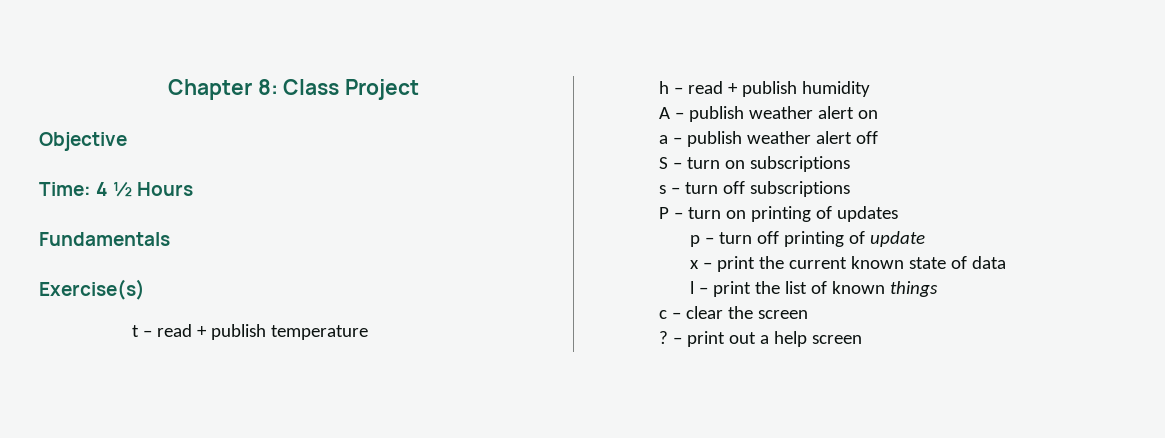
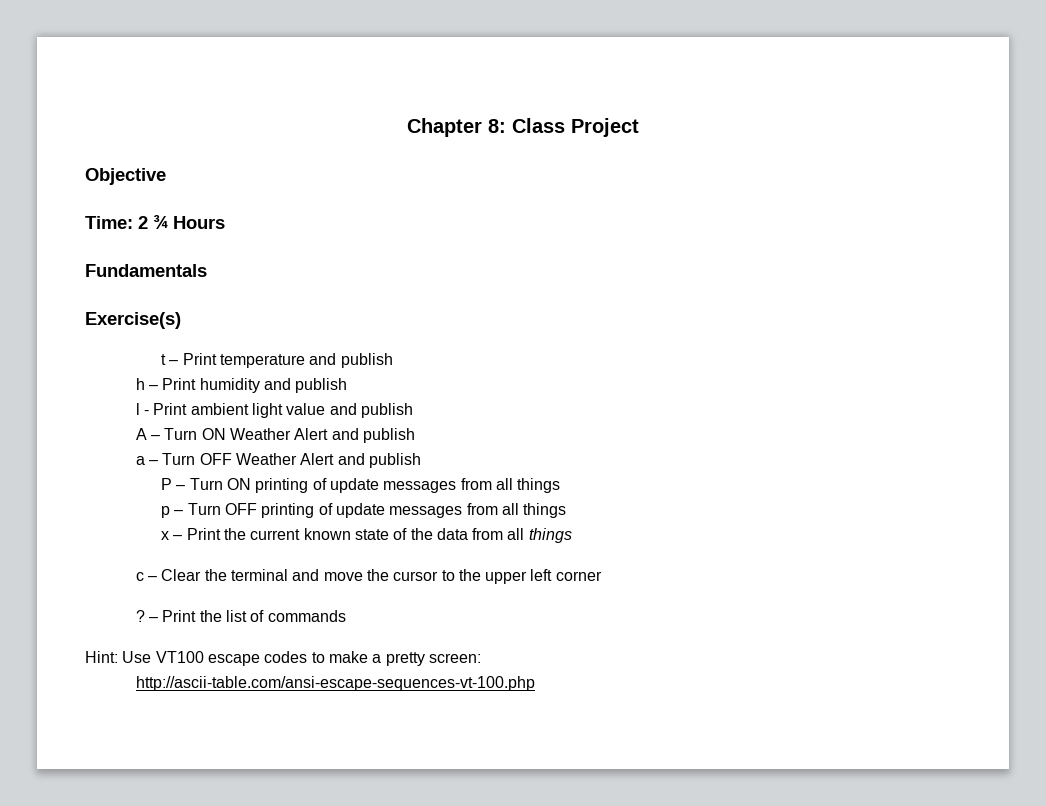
- Time: 4 ½ Hours
+ Time: 2 ¾ Hours
- t – read + publish temperature
+ t – Print temperature and publish
- h – read + publish humidity
- A – publish weather alert on
- a – publish weather alert off
- S – turn on subscriptions
- s – turn off subscriptions
- P – turn on printing of updates
+ h – Print humidity and publish
+ l - Print ambient light value and publish
+ A – Turn ON Weather Alert and publish
+ a – Turn OFF Weather Alert and publish
+ P – Turn ON printing of update messages from all things
- p – turn off printing of update
+ p – Turn OFF printing of update messages from all things
- x – print the current known state of data
- l – print the list of known things
- c – clear the screen
- ? – print out a help screen
+ x – Print the current known state of the data from all things
+ c – Clear the terminal and move the cursor to the upper left corner
+ ? – Print the list of commands
+ Hint: Use VT100 escape codes to make a pretty screen:
+ http://ascii-table.com/ansi-escape-sequences-vt-100.php

